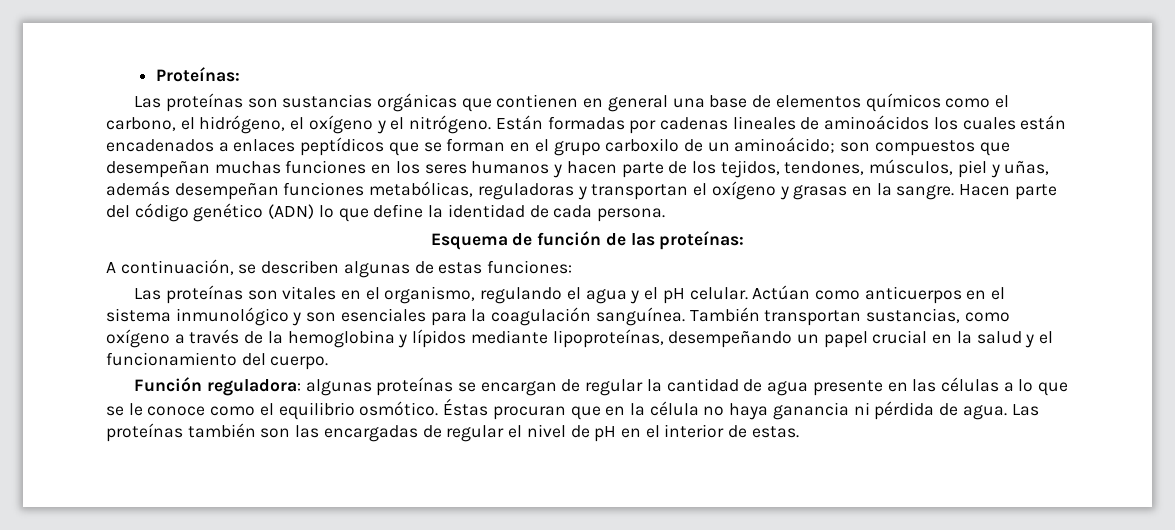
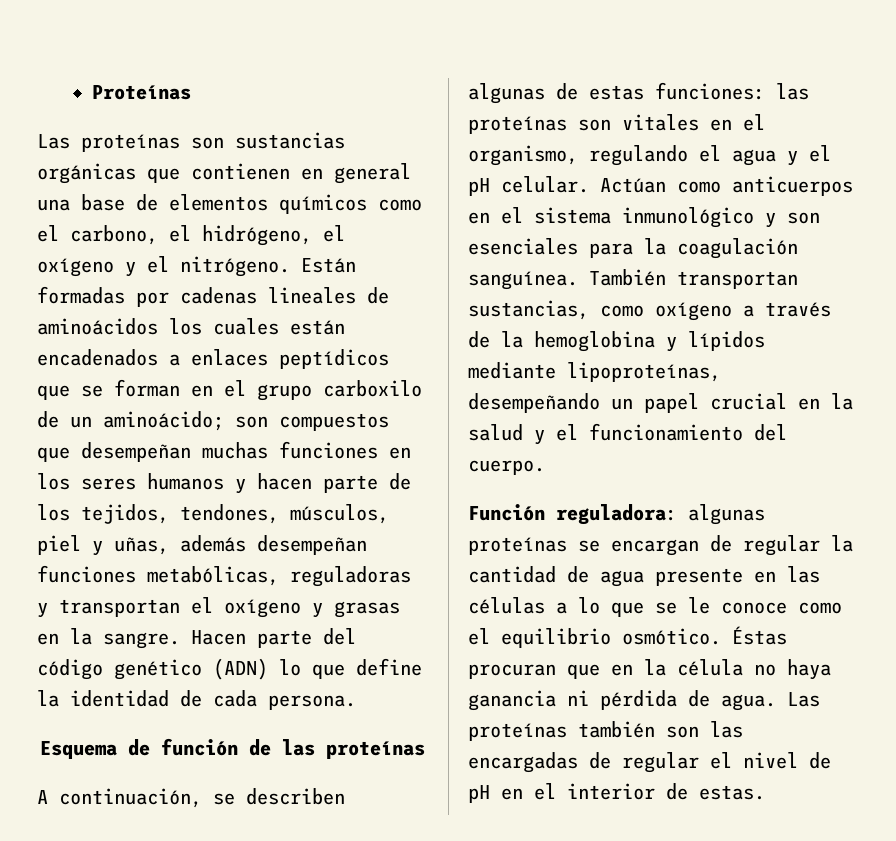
- Proteínas:
+ Proteínas
- Esquema de función de las proteínas:
+ Esquema de función de las proteínas
- A continuación, se describen algunas de estas funciones:
- Las proteínas son vitales en el organismo, regulando el agua y el pH celular.
+ A continuación, se describen algunas de estas funciones: las proteínas son vitales en el organismo, regulando el agua y el pH celular.

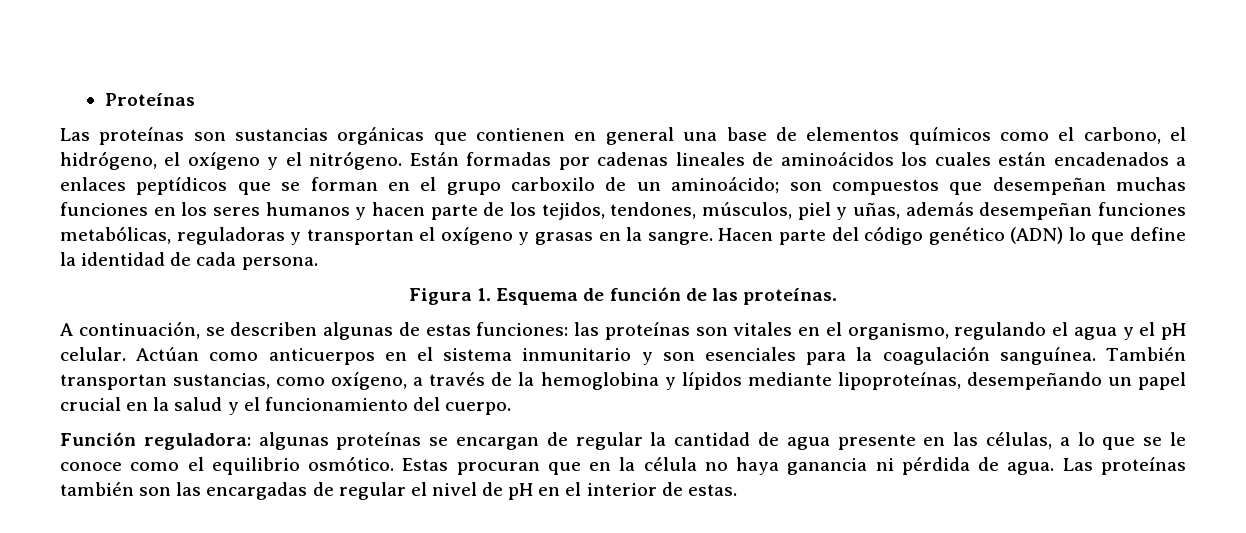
- Esquema de función de las proteínas
+ Figura 1. Esquema de función de las proteínas.
- Actúan como anticuerpos en el sistema inmunológico y son esenciales para la coagulación sanguínea.
+ Actúan como anticuerpos en el sistema inmunitario y son esenciales para la coagulación sanguínea.
- También transportan sustancias, como oxígeno a través de la hemoglobina y lípidos mediante lipoproteínas, desempeñando un papel crucial en la salud y el funcionamiento del cuerpo.
+ También transportan sustancias, como oxígeno, a través de la hemoglobina y lípidos mediante lipoproteínas, desempeñando un papel crucial en la salud y el funcionamiento del cuerpo.
- Función reguladora: algunas proteínas se encargan de regular la cantidad de agua presente en las células a lo que se le conoce como el equilibrio osmótico.
+ Función reguladora: algunas proteínas se encargan de regular la cantidad de agua presente en las células, a lo que se le conoce como el equilibrio osmótico.
- Éstas procuran que en la célula no haya ganancia ni pérdida de agua.
+ Estas procuran que en la célula no haya ganancia ni pérdida de agua.

